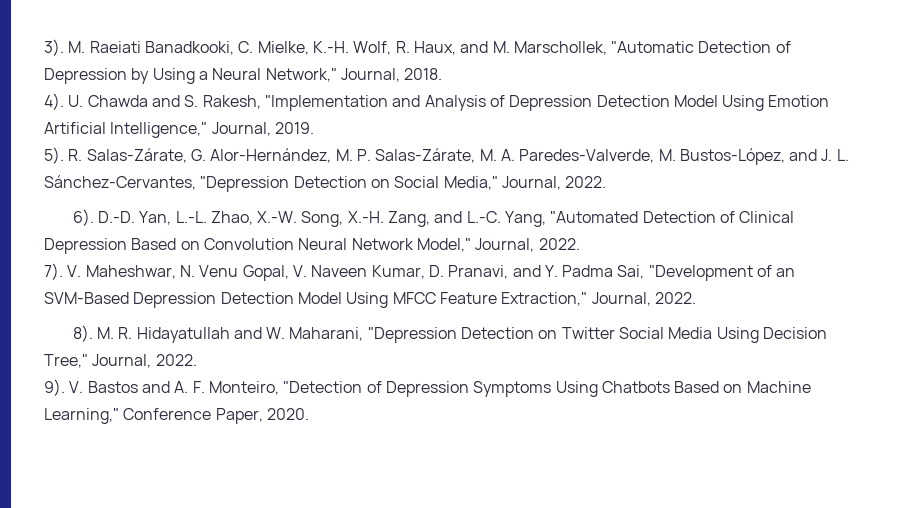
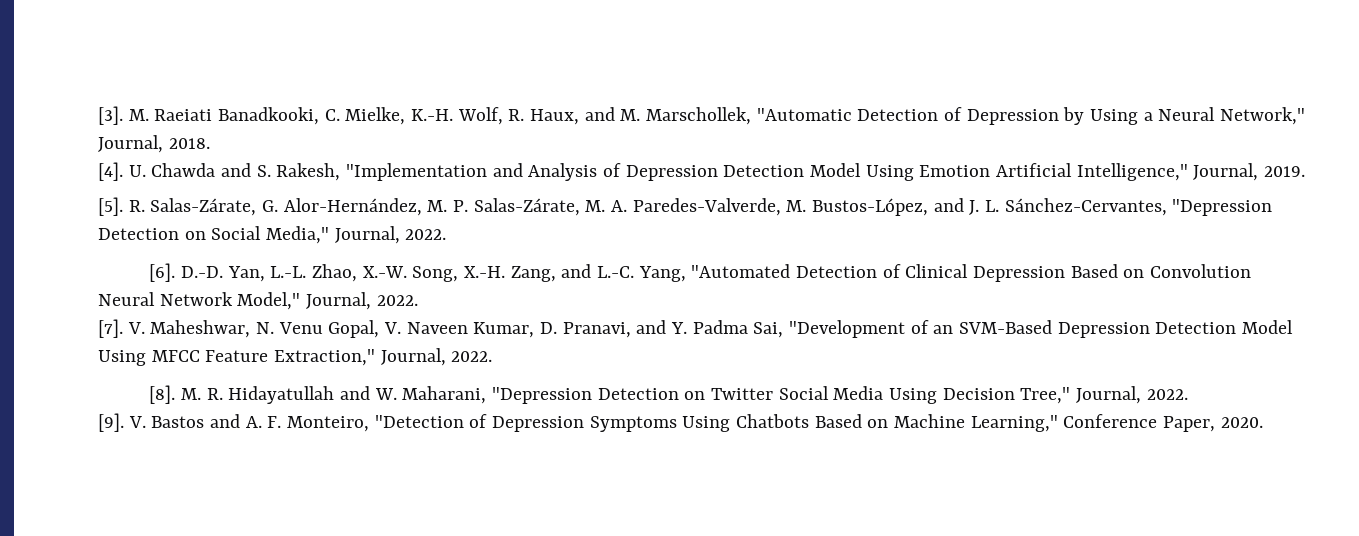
- 3).
+ [3].
- 4).
+ [4].
- 5).
+ [5].
- 6).
+ [6].
- 7).
+ [7].
- 8).
+ [8].
- 9).
+ [9].

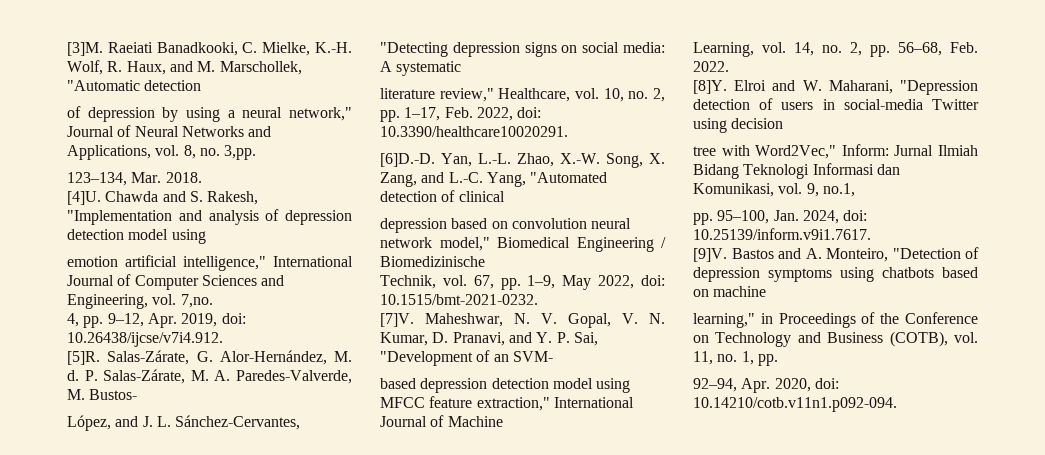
- [3]. M. Raeiati Banadkooki, C. Mielke, K.-H. Wolf, R. Haux, and M. Marschollek, "Automatic Detection of Depression by Using a Neural Network," Journal, 2018.
+ [3]M. Raeiati Banadkooki, C. Mielke, K.-H. Wolf, R. Haux, and M. Marschollek, "Automatic detection
+ of depression by using a neural network," Journal of Neural Networks and Applications, vol. 8, no. 3,pp.
+ 123–134, Mar. 2018.
- [4]. U. Chawda and S. Rakesh, "Implementation and Analysis of Depression Detection Model Using Emotion Artificial Intelligence," Journal, 2019.
- [5]. R. Salas-Zárate, G. Alor-Hernández, M. P. Salas-Zárate, M. A. Paredes-Valverde, M. Bustos-López, and J. L. Sánchez-Cervantes, "Depression Detection on Social Media," Journal, 2022.
- [6]. D.-D. Yan, L.-L. Zhao, X.-W. Song, X.-H. Zang, and L.-C. Yang, "Automated Detection of Clinical Depression Based on Convolution Neural Network Model," Journal, 2022.
- [7]. V. Maheshwar, N. Venu Gopal, V. Naveen Kumar, D. Pranavi, and Y. Padma Sai, "Development of an SVM-Based Depression Detection Model Using MFCC Feature Extraction," Journal, 2022.
- [8]. M. R. Hidayatullah and W. Maharani, "Depression Detection on Twitter Social Media Using Decision Tree," Journal, 2022.
- [9]. V. Bastos and A. F. Monteiro, "Detection of Depression Symptoms Using Chatbots Based on Machine Learning," Conference Paper, 2020.
+ [4]U. Chawda and S. Rakesh, "Implementation and analysis of depression detection model using
+ emotion artificial intelligence," International Journal of Computer Sciences and Engineering, vol. 7,no.
+ 4, pp. 9–12, Apr. 2019, doi: 10.26438/ijcse/v7i4.912.
+ [5]R. Salas-Zárate, G. Alor-Hernández, M. d. P. Salas-Zárate, M. A. Paredes-Valverde, M. Bustos-
+ López, and J. L. Sánchez-Cervantes, "Detecting depression signs on social media: A systematic
+ literature review," Healthcare, vol. 10, no. 2, pp. 1–17, Feb. 2022, doi: 10.3390/healthcare10020291.
+ [6]D.-D. Yan, L.-L. Zhao, X.-W. Song, X. Zang, and L.-C. Yang, "Automated detection of clinical
+ depression based on convolution neural network model," Biomedical Engineering / Biomedizinische
+ Technik, vol. 67, pp. 1–9, May 2022, doi: 10.1515/bmt-2021-0232.
+ [7]V. Maheshwar, N. V. Gopal, V. N. Kumar, D. Pranavi, and Y. P. Sai, "Development of an SVM-
+ based depression detection model using MFCC feature extraction," International Journal of Machine
+ Learning, vol. 14, no. 2, pp. 56–68, Feb. 2022.
+ [8]Y. Elroi and W. Maharani, "Depression detection of users in social-media Twitter using decision
+ tree with Word2Vec," Inform: Jurnal Ilmiah Bidang Teknologi Informasi dan Komunikasi, vol. 9, no.1,
+ pp. 95–100, Jan. 2024, doi: 10.25139/inform.v9i1.7617.
+ [9]V. Bastos and A. Monteiro, "Detection of depression symptoms using chatbots based on machine
+ learning," in Proceedings of the Conference on Technology and Business (COTB), vol. 11, no. 1, pp.
+ 92–94, Apr. 2020, doi: 10.14210/cotb.v11n1.p092-094.

